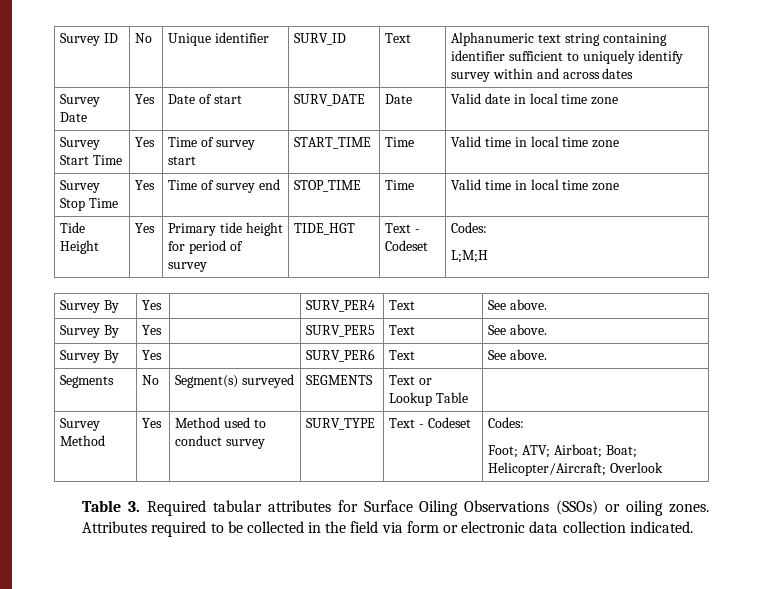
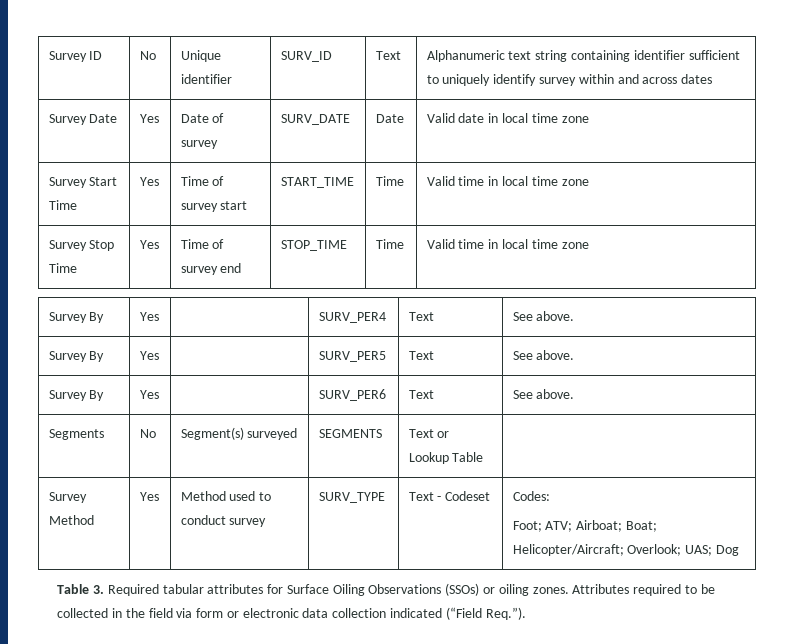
- Survey Date | Yes | Date of start | SURV_DATE | Date | Valid date in local time zone
+ Survey Date | Yes | Date of survey | SURV_DATE | Date | Valid date in local time zone
- Tide Height | Yes | Primary tide height for period of survey | TIDE_HGT | Text - Codeset | Codes:
- L;M;H
  Survey Method | Yes | Method used to conduct survey | SURV_TYPE | Text - Codeset | Codes:
- Foot; ATV; Airboat; Boat; Helicopter/Aircraft; Overlook
+ Foot; ATV; Airboat; Boat; Helicopter/Aircraft; Overlook; UAS; Dog
- Attributes required to be collected in the field via form or electronic data collection indicated.
+ Attributes required to be collected in the field via form or electronic data collection indicated (“Field Req.”).

